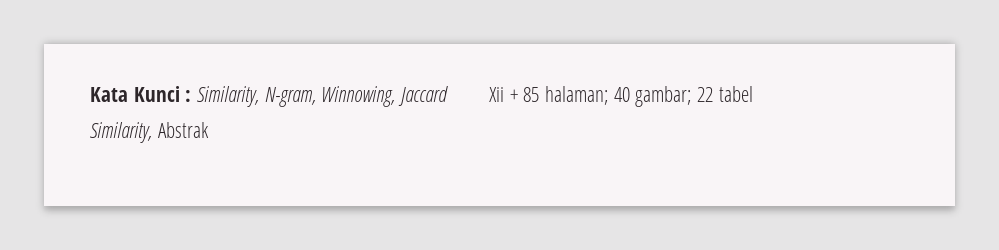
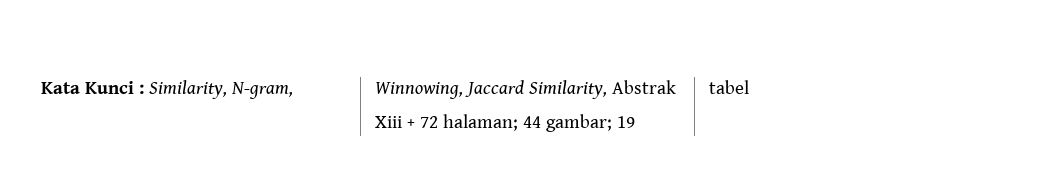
- Xii + 85 halaman; 40 gambar; 22 tabel
+ Xiii + 72 halaman; 44 gambar; 19 tabel

